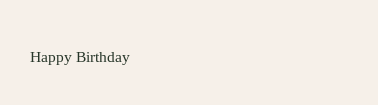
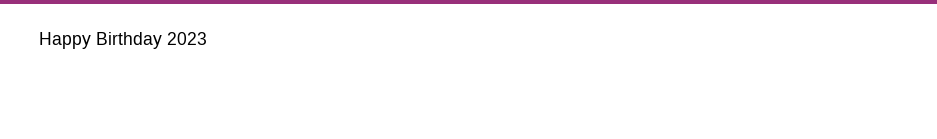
- Happy Birthday
+ Happy Birthday 2023

